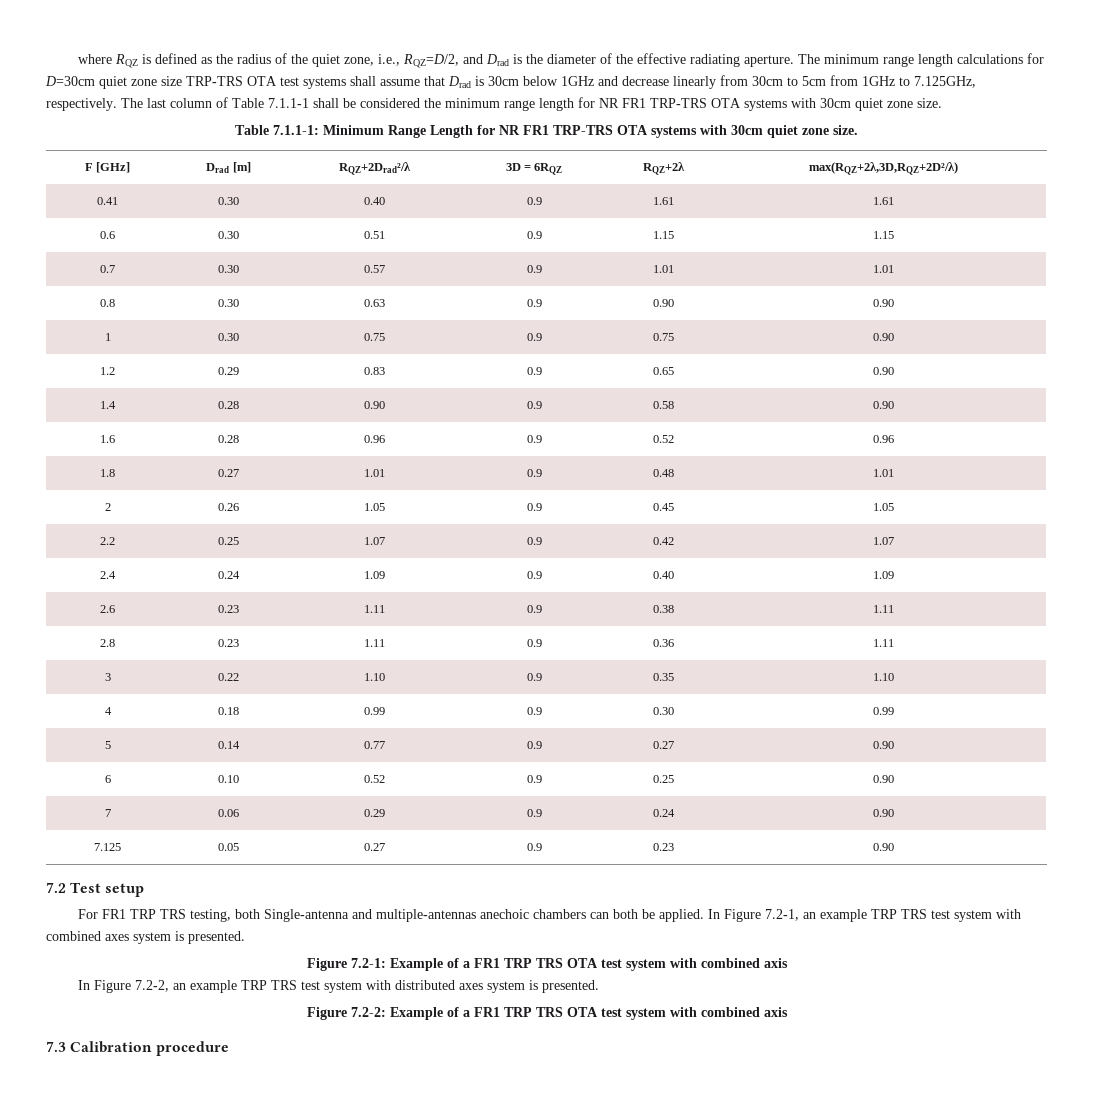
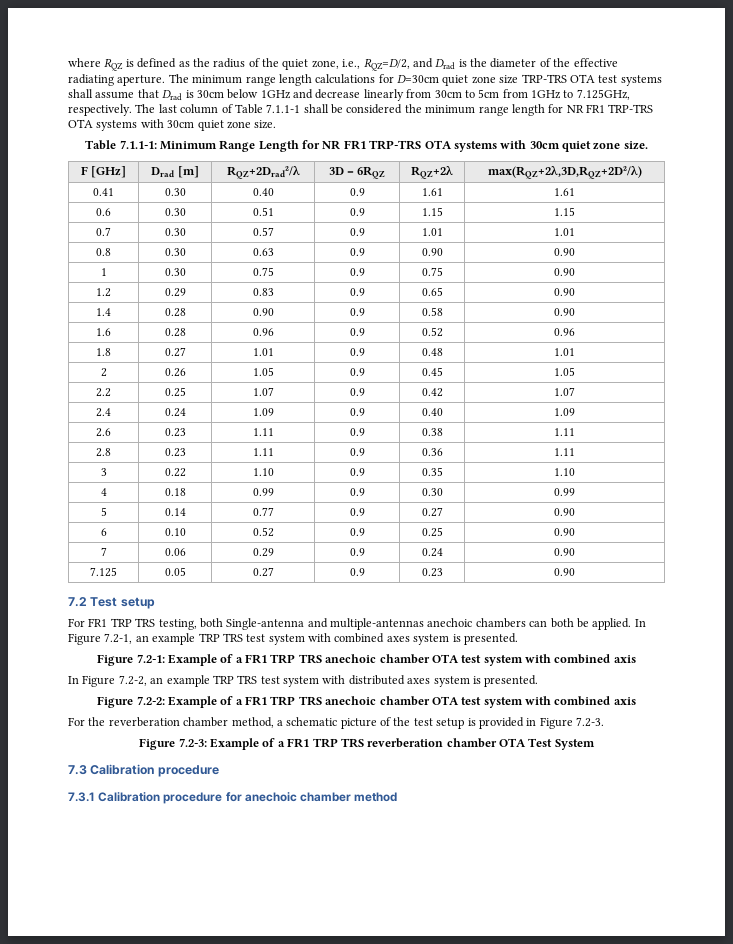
- Figure 7.2-1: Example of a FR1 TRP TRS OTA test system with combined axis
+ Figure 7.2-1: Example of a FR1 TRP TRS anechoic chamber OTA test system with combined axis
- Figure 7.2-2: Example of a FR1 TRP TRS OTA test system with combined axis
+ Figure 7.2-2: Example of a FR1 TRP TRS anechoic chamber OTA test system with combined axis
+ For the reverberation chamber method, a schematic picture of the test setup is provided in Figure 7.2-3.
+ Figure 7.2-3: Example of a FR1 TRP TRS reverberation chamber OTA Test System
  7.3 Calibration procedure
+ 7.3.1 Calibration procedure for anechoic chamber method

